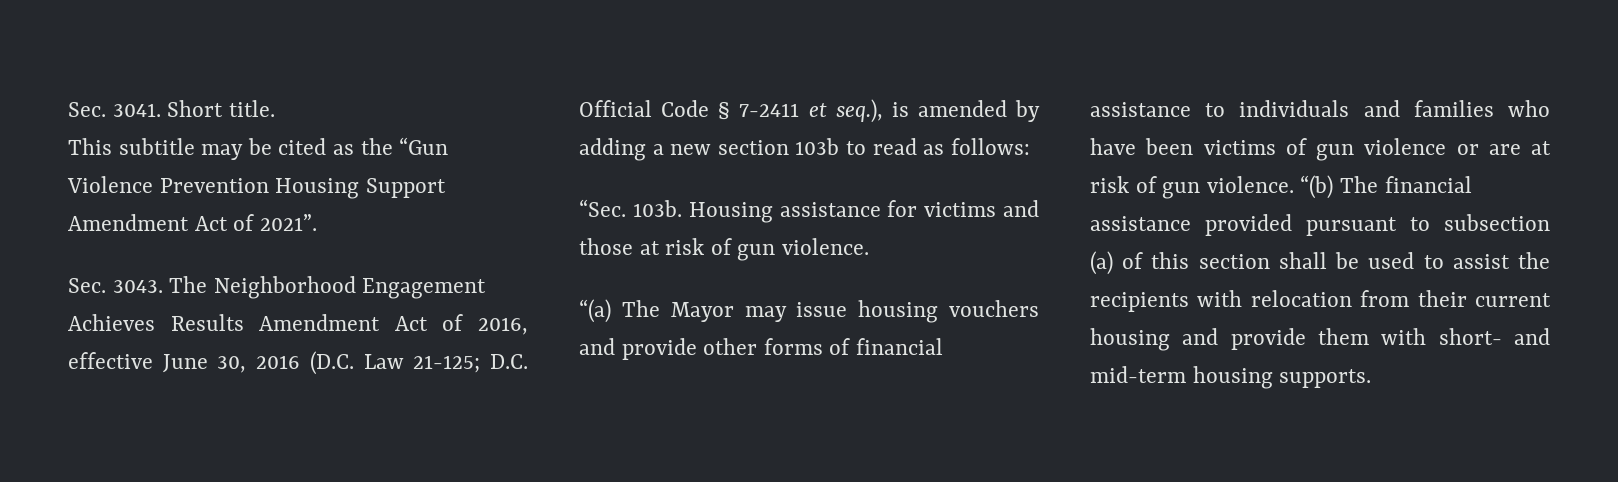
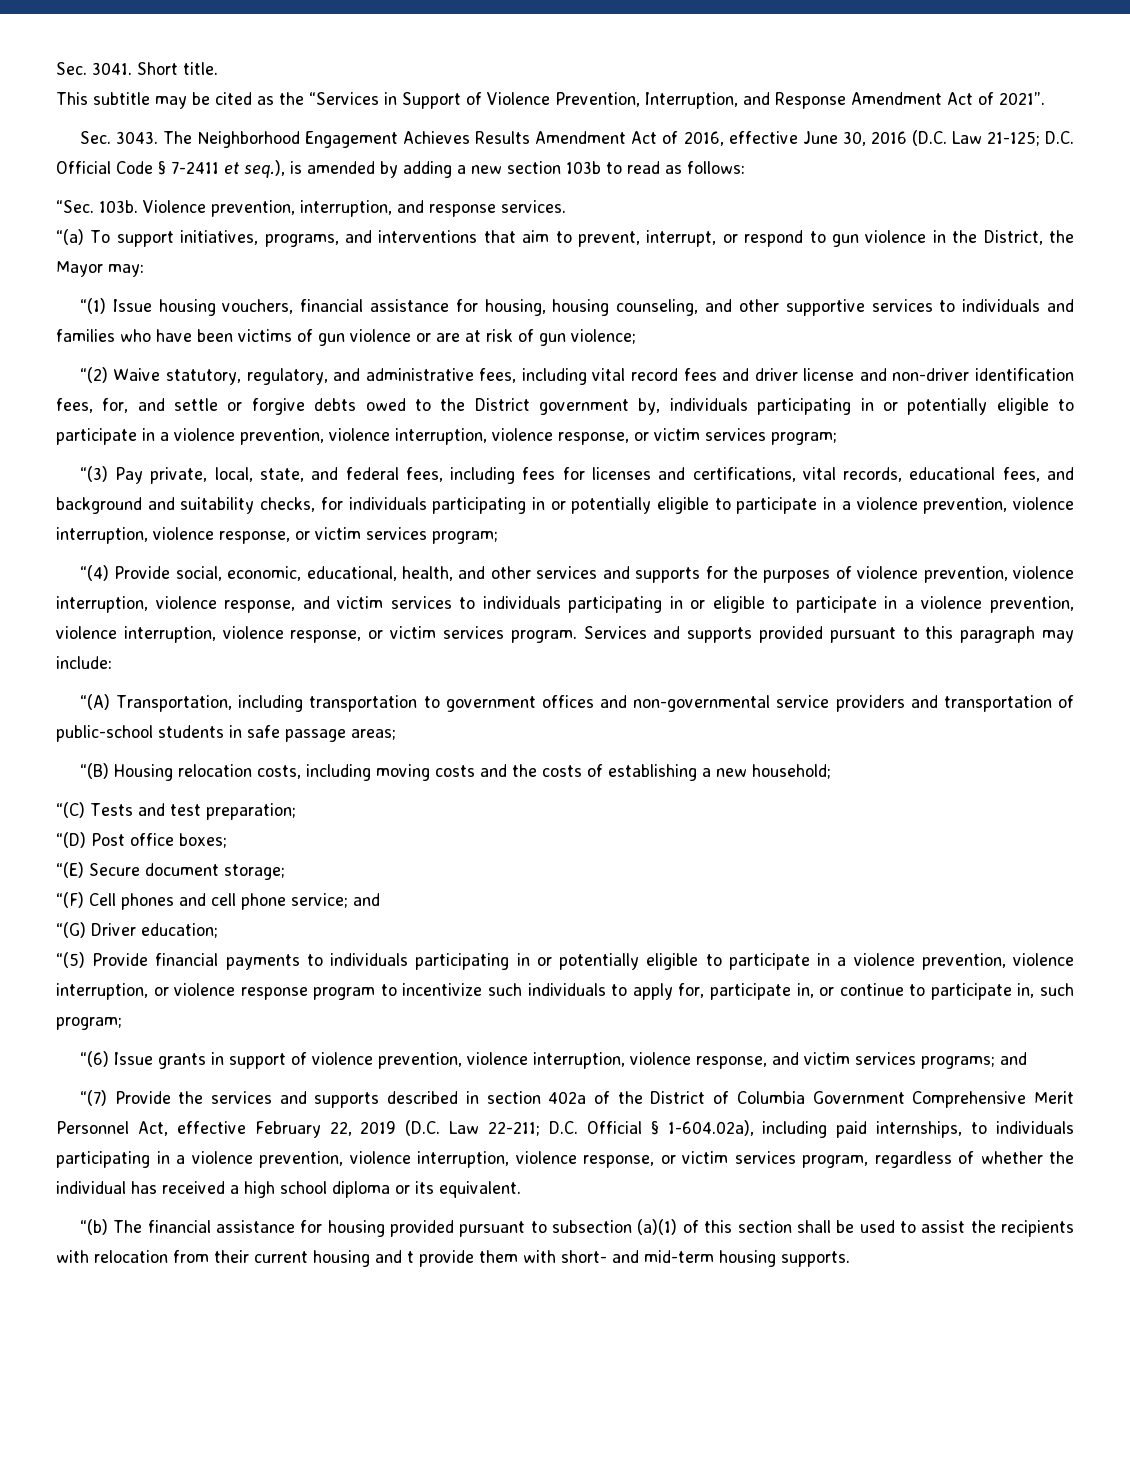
- This subtitle may be cited as the “Gun Violence Prevention Housing Support Amendment Act of 2021”.
+ This subtitle may be cited as the “Services in Support of Violence Prevention, Interruption, and Response Amendment Act of 2021”.
- Housing assistance for victims and those at risk of gun violence.
- “(a) The Mayor may issue housing vouchers and provide other forms of financial assistance to individuals and families who have been victims of gun violence or are at risk of gun violence. “(b) The financial assistance provided pursuant to subsection (a) of this section shall be used to assist the recipients with relocation from their current housing and provide them with short- and mid-term housing supports.
+ Violence prevention, interruption, and response services.
+ “(a) To support initiatives, programs, and interventions that aim to prevent, interrupt, or respond to gun violence in the District, the Mayor may:
+ “(1) Issue housing vouchers, financial assistance for housing, housing counseling, and other supportive services to individuals and families who have been victims of gun violence or are at risk of gun violence;
+ “(2) Waive statutory, regulatory, and administrative fees, including vital record fees and driver license and non-driver identification fees, for, and settle or forgive debts owed to the District government by, individuals participating in or potentially eligible to participate in a violence prevention, violence interruption, violence response, or victim services program;
+ “(3) Pay private, local, state, and federal fees, including fees for licenses and certifications, vital records, educational fees, and background and suitability checks, for individuals participating in or potentially eligible to participate in a violence prevention, violence interruption, violence response, or victim services program;
+ “(4) Provide social, economic, educational, health, and other services and supports for the purposes of violence prevention, violence interruption, violence response, and victim services to individuals participating in or eligible to participate in a violence prevention, violence interruption, violence response, or victim services program. Services and supports provided pursuant to this paragraph may include:
+ “(A) Transportation, including transportation to government offices and non-governmental service providers and transportation of public-school students in safe passage areas;
+ “(B) Housing relocation costs, including moving costs and the costs of establishing a new household;
+ “(C) Tests and test preparation;
+ “(D) Post office boxes;
+ “(E) Secure document storage;
+ “(F) Cell phones and cell phone service; and
+ “(G) Driver education;
+ “(5) Provide financial payments to individuals participating in or potentially eligible to participate in a violence prevention, violence interruption, or violence response program to incentivize such individuals to apply for, participate in, or continue to participate in, such program;
+ “(6) Issue grants in support of violence prevention, violence interruption, violence response, and victim services programs; and
+ “(7) Provide the services and supports described in section 402a of the District of Columbia Government Comprehensive Merit Personnel Act, effective February 22, 2019 (D.C. Law 22-211; D.C. Official § 1-604.02a), including paid internships, to individuals participating in a violence prevention, violence interruption, violence response, or victim services program, regardless of whether the individual has received a high school diploma or its equivalent.
+ “(b) The financial assistance for housing provided pursuant to subsection (a)(1) of this section shall be used to assist the recipients with relocation from their current housing and t provide them with short- and mid-term housing supports.

